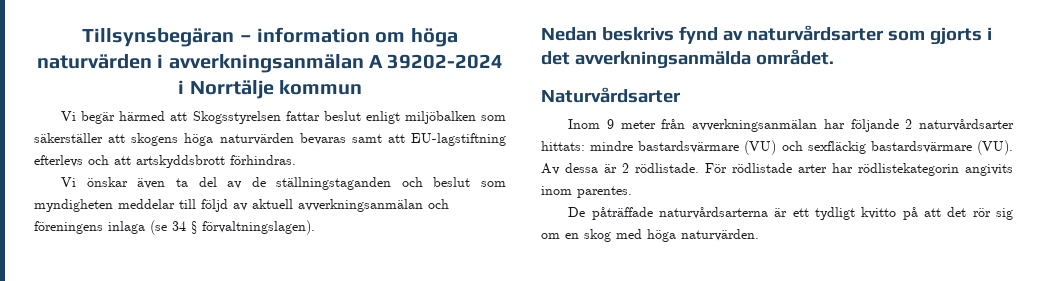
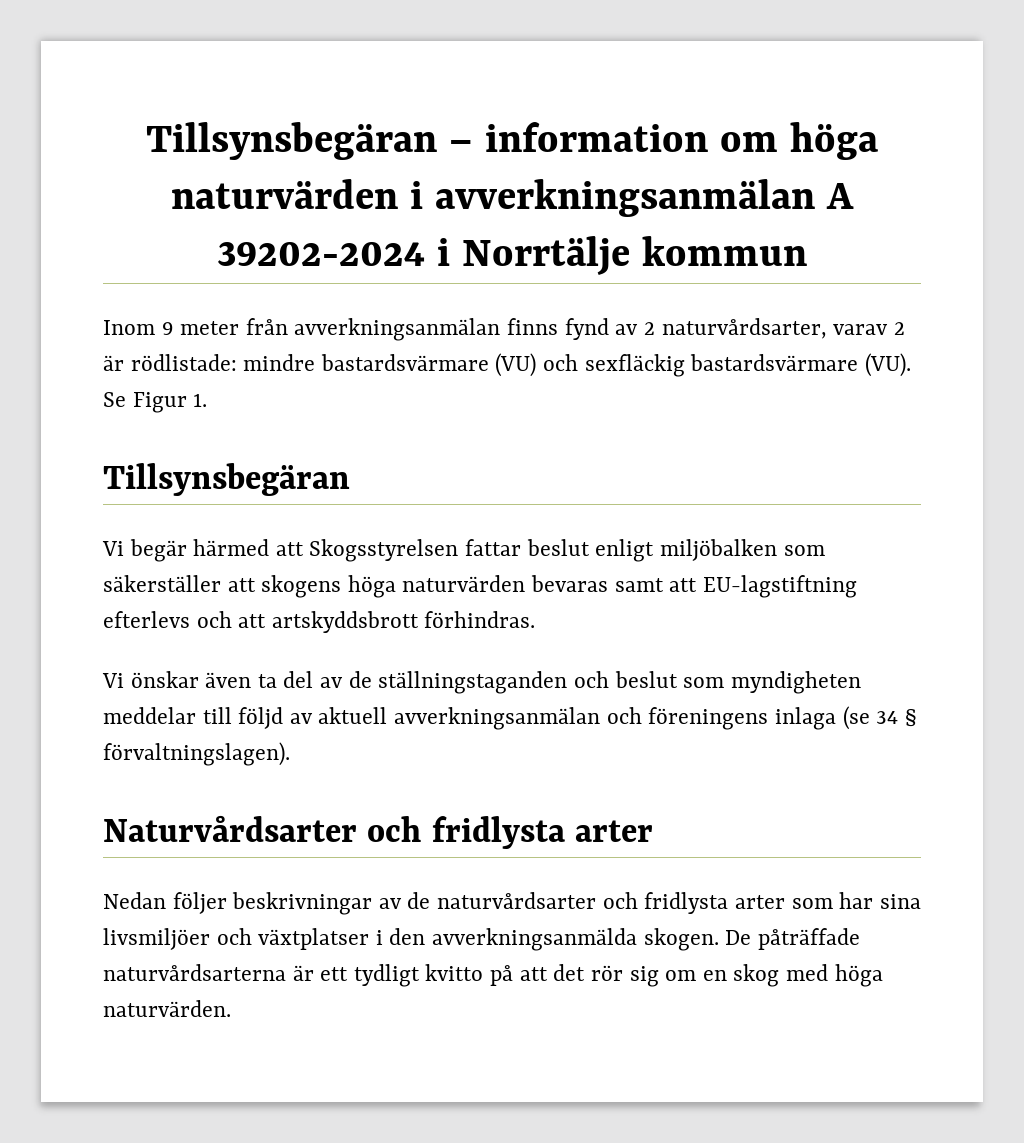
+ Inom 9 meter från avverkningsanmälan finns fynd av 2 naturvårdsarter, varav 2 är rödlistade: mindre bastardsvärmare (VU) och sexfläckig bastardsvärmare (VU). Se Figur 1.
+ Tillsynsbegäran
- Nedan beskrivs fynd av naturvårdsarter som gjorts i det avverkningsanmälda området.
- Naturvårdsarter
- Inom 9 meter från avverkningsanmälan har följande 2 naturvårdsarter hittats: mindre bastardsvärmare (VU) och sexfläckig bastardsvärmare (VU). Av dessa är 2 rödlistade. För rödlistade arter har rödlistekategorin angivits inom parentes.
- De påträffade naturvårdsarterna är ett tydligt kvitto på att det rör sig om en skog med höga naturvärden.
+ Naturvårdsarter och fridlysta arter
+ Nedan följer beskrivningar av de naturvårdsarter och fridlysta arter som har sina livsmiljöer och växtplatser i den avverkningsanmälda skogen. De påträffade naturvårdsarterna är ett tydligt kvitto på att det rör sig om en skog med höga naturvärden.

